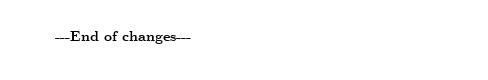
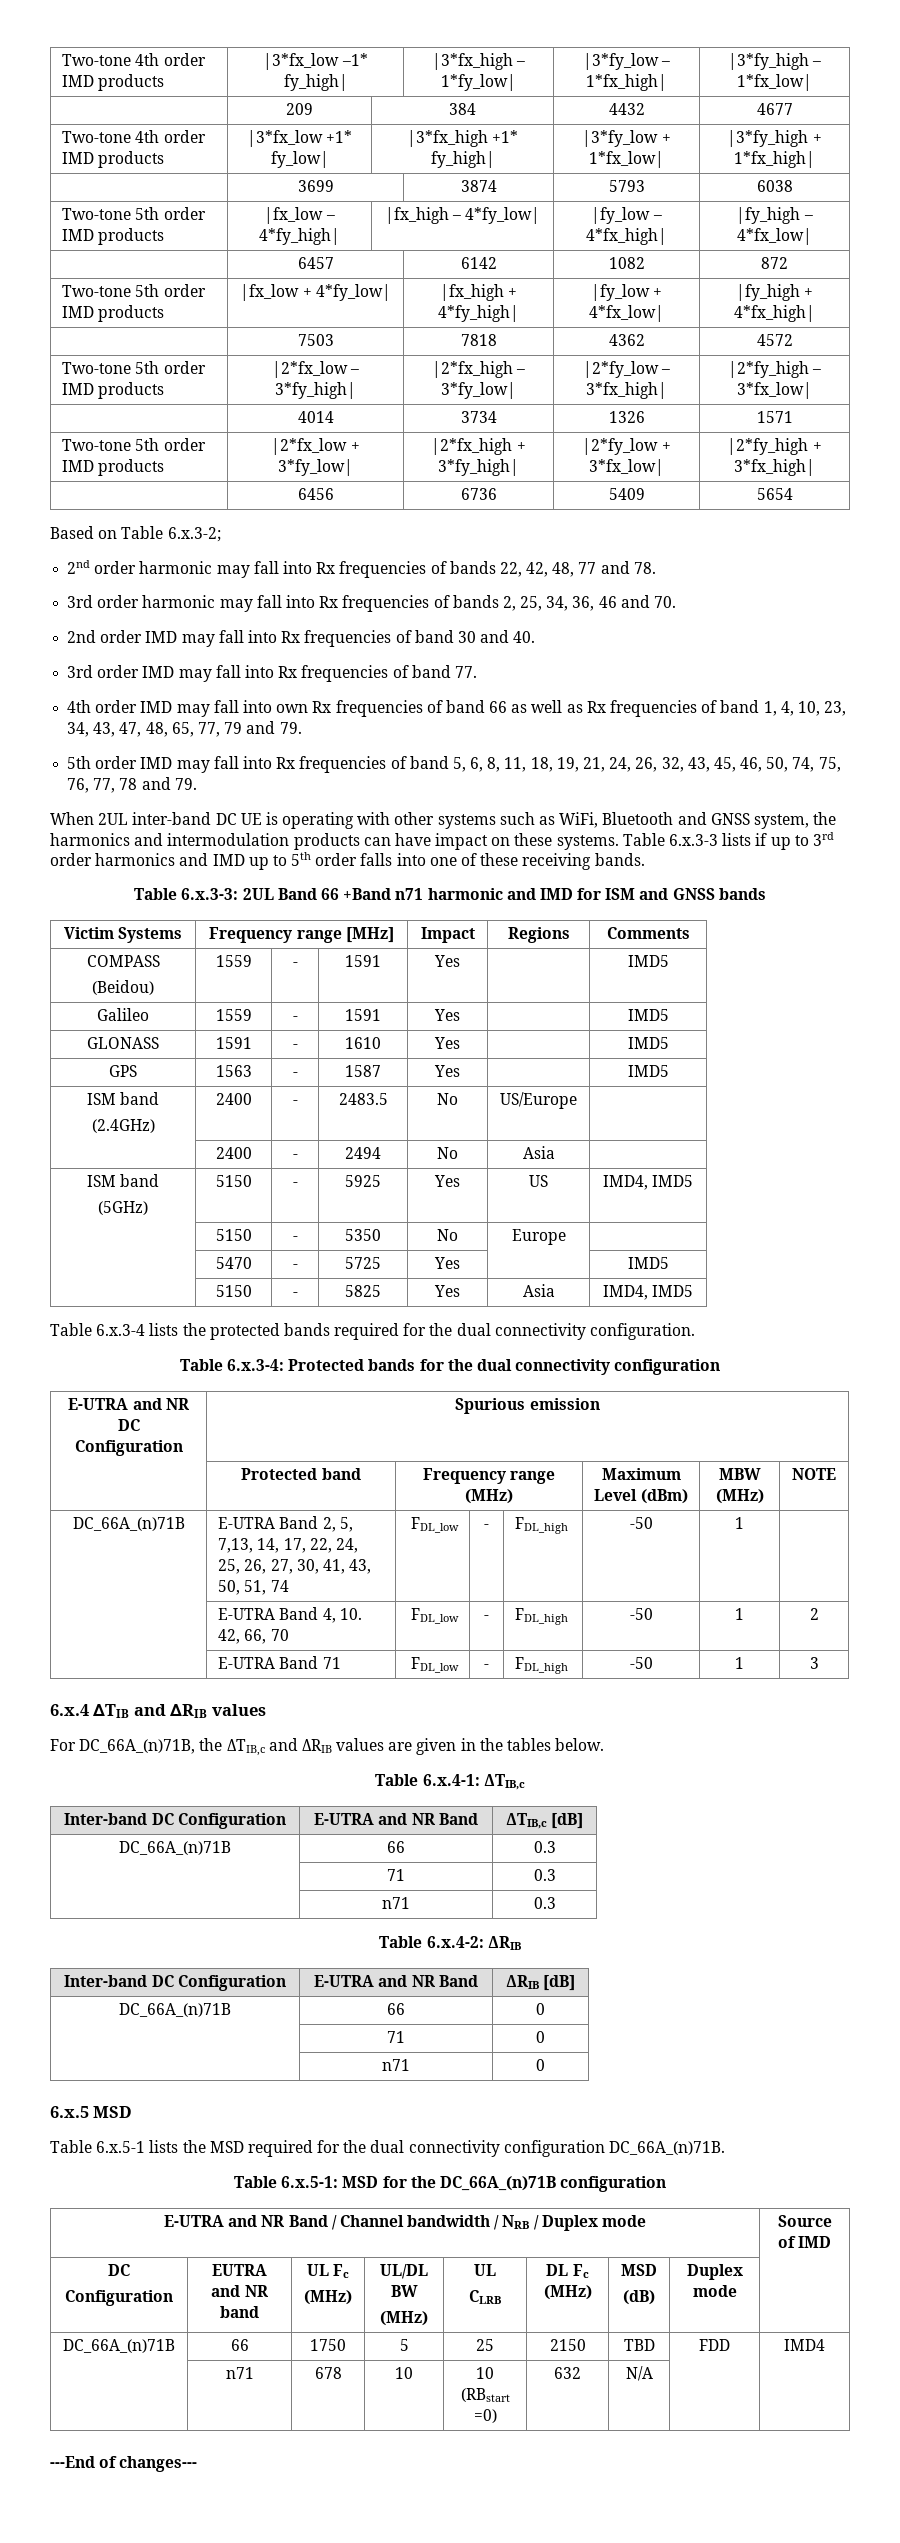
+ Two-tone 4th order IMD products | |3*fx_low –1* fy_high| | |3*fx_high – 1*fy_low| | |3*fy_low – 1*fx_high| | |3*fy_high – 1*fx_low|
+ | 209 | 384 | 4432 | 4677
+ Two-tone 4th order IMD products | |3*fx_low +1* fy_low| | |3*fx_high +1* fy_high| | |3*fy_low + 1*fx_low| | |3*fy_high + 1*fx_high|
+ | 3699 | 3874 | 5793 | 6038
+ Two-tone 5th order IMD products | |fx_low – 4*fy_high| | |fx_high – 4*fy_low| | |fy_low – 4*fx_high| | |fy_high – 4*fx_low|
+ | 6457 | 6142 | 1082 | 872
+ Two-tone 5th order IMD products | |fx_low + 4*fy_low| | |fx_high + 4*fy_high| | |fy_low + 4*fx_low| | |fy_high + 4*fx_high|
+ | 7503 | 7818 | 4362 | 4572
+ Two-tone 5th order IMD products | |2*fx_low – 3*fy_high| | |2*fx_high – 3*fy_low| | |2*fy_low – 3*fx_high| | |2*fy_high – 3*fx_low|
+ | 4014 | 3734 | 1326 | 1571
+ Two-tone 5th order IMD products | |2*fx_low + 3*fy_low| | |2*fx_high + 3*fy_high| | |2*fy_low + 3*fx_low| | |2*fy_high + 3*fx_high|
+ | 6456 | 6736 | 5409 | 5654
+ Based on Table 6.x.3-2;
+ 2nd order harmonic may fall into Rx frequencies of bands 22, 42, 48, 77 and 78.
+ 3rd order harmonic may fall into Rx frequencies of bands 2, 25, 34, 36, 46 and 70.
+ 2nd order IMD may fall into Rx frequencies of band 30 and 40.
+ 3rd order IMD may fall into Rx frequencies of band 77.
+ 4th order IMD may fall into own Rx frequencies of band 66 as well as Rx frequencies of band 1, 4, 10, 23, 34, 43, 47, 48, 65, 77, 79 and 79.
+ 5th order IMD may fall into Rx frequencies of band 5, 6, 8, 11, 18, 19, 21, 24, 26, 32, 43, 45, 46, 50, 74, 75, 76, 77, 78 and 79.
+ When 2UL inter-band DC UE is operating with other systems such as WiFi, Bluetooth and GNSS system, the harmonics and intermodulation products can have impact on these systems. Table 6.x.3-3 lists if up to 3rd order harmonics and IMD up to 5th order falls into one of these receiving bands.
+ Table 6.x.3-3: 2UL Band 66 +Band n71 harmonic and IMD for ISM and GNSS bands
+ Victim Systems | Frequency range [MHz] | Impact | Regions | Comments
+ COMPASS
+ (Beidou) | 1559 | - | 1591 | Yes | | IMD5
+ Galileo | 1559 | - | 1591 | Yes | | IMD5
+ GLONASS | 1591 | - | 1610 | Yes | | IMD5
+ GPS | 1563 | - | 1587 | Yes | | IMD5
+ ISM band
+ (2.4GHz) | 2400 | - | 2483.5 | No | US/Europe |
+ | 2400 | - | 2494 | No | Asia |
+ ISM band
+ (5GHz) | 5150 | - | 5925 | Yes | US | IMD4, IMD5
+ | 5150 | - | 5350 | No | Europe |
+ | 5470 | - | 5725 | Yes | | IMD5
+ | 5150 | - | 5825 | Yes | Asia | IMD4, IMD5
+ Table 6.x.3-4 lists the protected bands required for the dual connectivity configuration.
+ Table 6.x.3-4: Protected bands for the dual connectivity configuration
+ E-UTRA and NR DC Configuration | Spurious emission
+ | Protected band | Frequency range (MHz) | Maximum Level (dBm) | MBW (MHz) | NOTE
+ DC_66A_(n)71B | E-UTRA Band 2, 5, 7,13, 14, 17, 22, 24, 25, 26, 27, 30, 41, 43, 50, 51, 74 | FDL_low | - | FDL_high | -50 | 1 |
+ | E-UTRA Band 4, 10. 42, 66, 70 | FDL_low | - | FDL_high | -50 | 1 | 2
+ | E-UTRA Band 71 | FDL_low | - | FDL_high | -50 | 1 | 3
+ 6.x.4 ∆TIB and ∆RIB values
+ For DC_66A_(n)71B, the ΔTIB,c and ΔRIB values are given in the tables below.
+ Table 6.x.4-1: ΔTIB,c
+ Inter-band DC Configuration | E-UTRA and NR Band | ΔTIB,c [dB]
+ DC_66A_(n)71B | 66 | 0.3
+ | 71 | 0.3
+ | n71 | 0.3
+ Table 6.x.4-2: ΔRIB
+ Inter-band DC Configuration | E-UTRA and NR Band | ΔRIB [dB]
+ DC_66A_(n)71B | 66 | 0
+ | 71 | 0
+ | n71 | 0
+ 6.x.5 MSD
+ Table 6.x.5-1 lists the MSD required for the dual connectivity configuration DC_66A_(n)71B.
+ Table 6.x.5-1: MSD for the DC_66A_(n)71B configuration
+ E-UTRA and NR Band / Channel bandwidth / NRB / Duplex mode | Source of IMD
+ DC
+ Configuration | EUTRA and NR band | UL Fc
+ (MHz) | UL/DL BW
+ (MHz) | UL
+ CLRB | DL Fc (MHz) | MSD
+ (dB) | Duplex mode |
+ DC_66A_(n)71B | 66 | 1750 | 5 | 25 | 2150 | TBD | FDD | IMD4
+ | n71 | 678 | 10 | 10 (RBstart =0) | 632 | N/A | |

